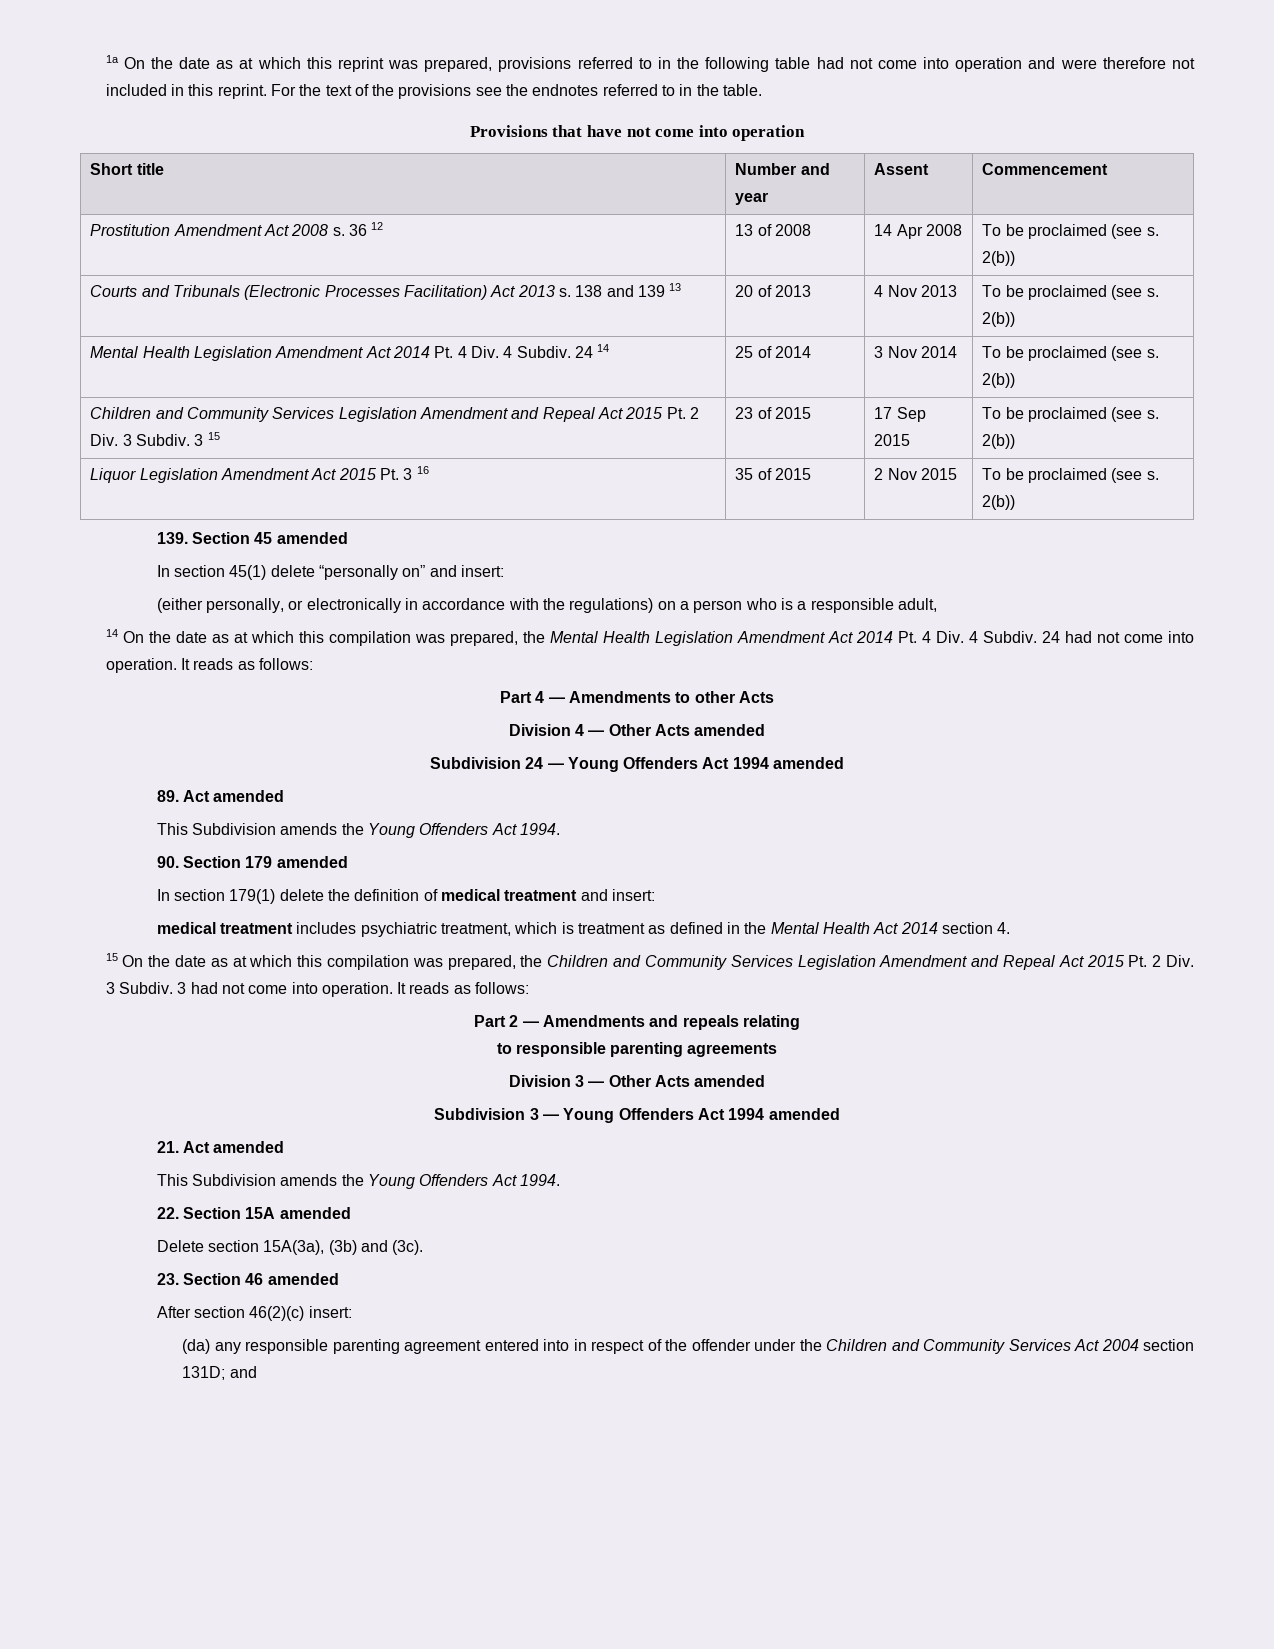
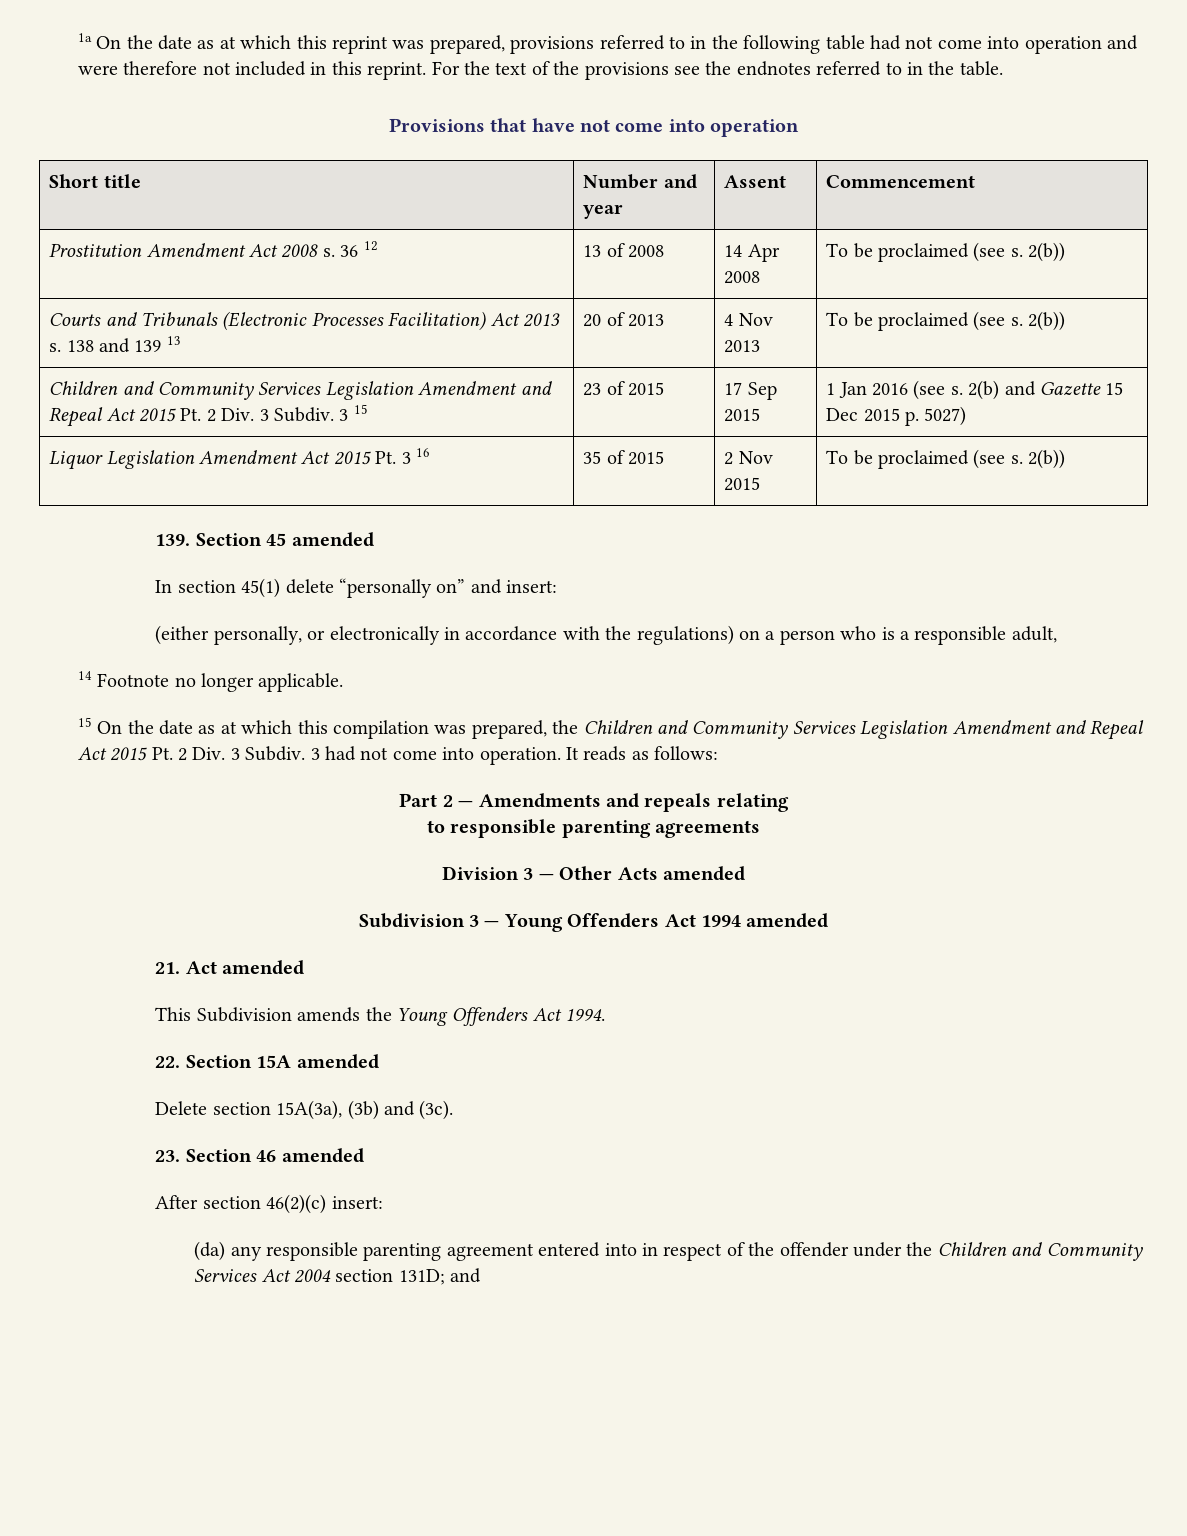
- Mental Health Legislation Amendment Act 2014 Pt. 4 Div. 4 Subdiv. 24 14 | 25 of 2014 | 3 Nov 2014 | To be proclaimed (see s. 2(b))
- Children and Community Services Legislation Amendment and Repeal Act 2015 Pt. 2 Div. 3 Subdiv. 3 15 | 23 of 2015 | 17 Sep 2015 | To be proclaimed (see s. 2(b))
+ Children and Community Services Legislation Amendment and Repeal Act 2015 Pt. 2 Div. 3 Subdiv. 3 15 | 23 of 2015 | 17 Sep 2015 | 1 Jan 2016 (see s. 2(b) and Gazette 15 Dec 2015 p. 5027)
- 14 On the date as at which this compilation was prepared, the Mental Health Legislation Amendment Act 2014 Pt. 4 Div. 4 Subdiv. 24 had not come into operation. It reads as follows:
- Part 4 — Amendments to other Acts
- Division 4 — Other Acts amended
- Subdivision 24 — Young Offenders Act 1994 amended
- 89. Act amended
- This Subdivision amends the Young Offenders Act 1994.
- 90. Section 179 amended
- In section 179(1) delete the definition of medical treatment and insert:
- medical treatment includes psychiatric treatment, which is treatment as defined in the Mental Health Act 2014 section 4.
+ 14 Footnote no longer applicable.

